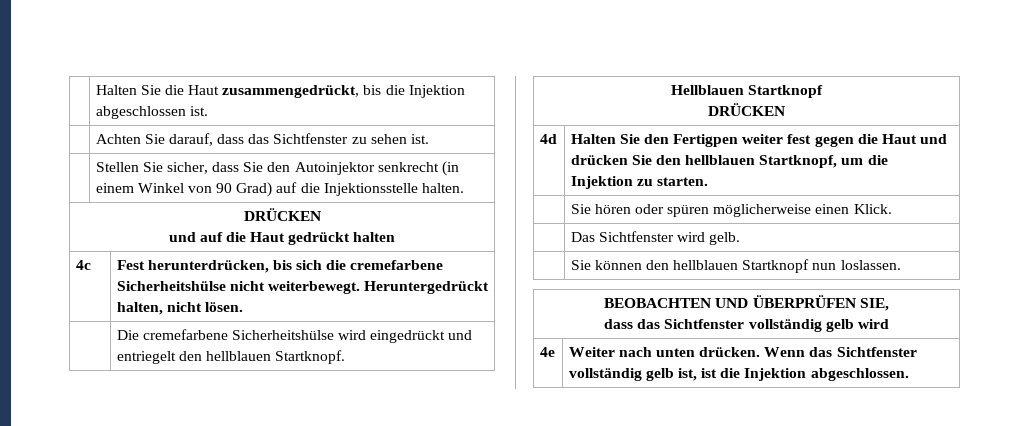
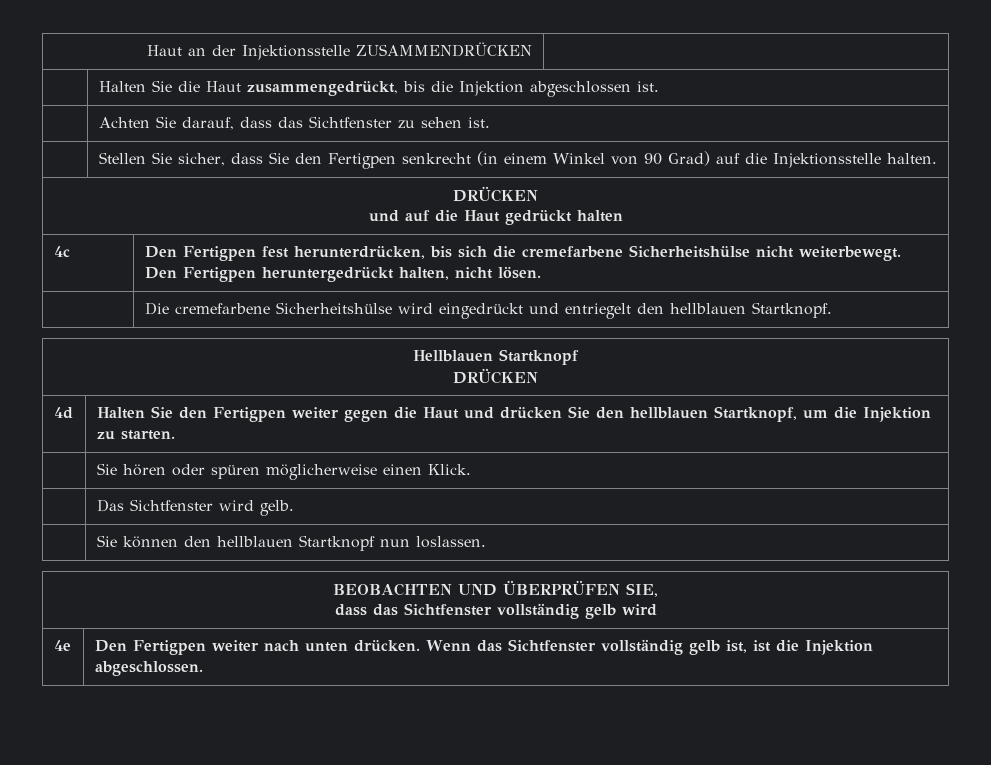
+ Haut an der Injektionsstelle ZUSAMMENDRÜCKEN |
- | Stellen Sie sicher, dass Sie den Autoinjektor senkrecht (in einem Winkel von 90 Grad) auf die Injektionsstelle halten.
+ | Stellen Sie sicher, dass Sie den Fertigpen senkrecht (in einem Winkel von 90 Grad) auf die Injektionsstelle halten.
- 4c | Fest herunterdrücken, bis sich die cremefarbene Sicherheitshülse nicht weiterbewegt. Heruntergedrückt halten, nicht lösen.
+ 4c | Den Fertigpen fest herunterdrücken, bis sich die cremefarbene Sicherheitshülse nicht weiterbewegt. Den Fertigpen heruntergedrückt halten, nicht lösen.
- 4d | Halten Sie den Fertigpen weiter fest gegen die Haut und drücken Sie den hellblauen Startknopf, um die Injektion zu starten.
+ 4d | Halten Sie den Fertigpen weiter gegen die Haut und drücken Sie den hellblauen Startknopf, um die Injektion zu starten.
- 4e | Weiter nach unten drücken. Wenn das Sichtfenster vollständig gelb ist, ist die Injektion abgeschlossen.
+ 4e | Den Fertigpen weiter nach unten drücken. Wenn das Sichtfenster vollständig gelb ist, ist die Injektion abgeschlossen.

